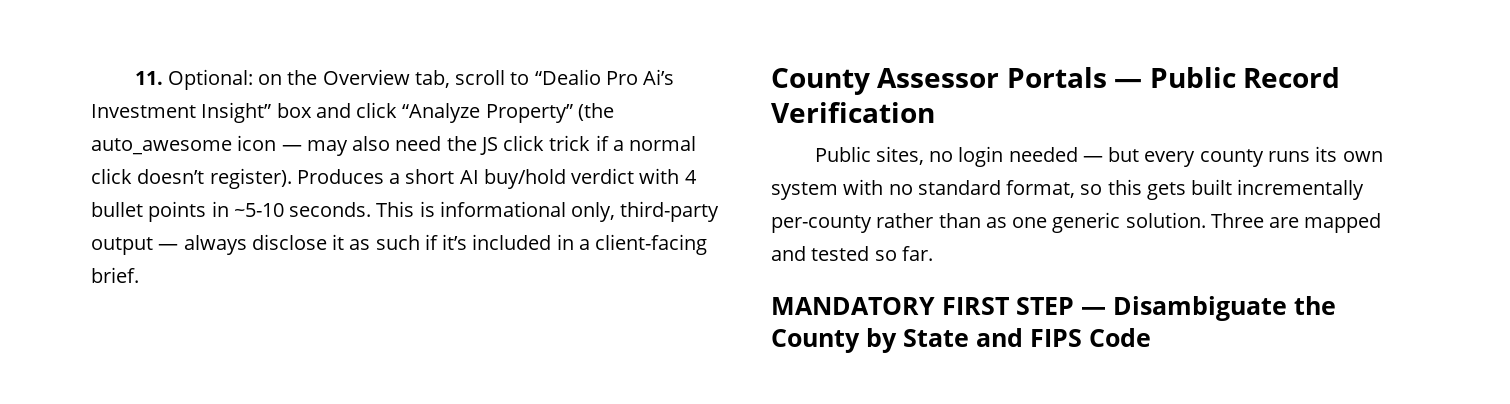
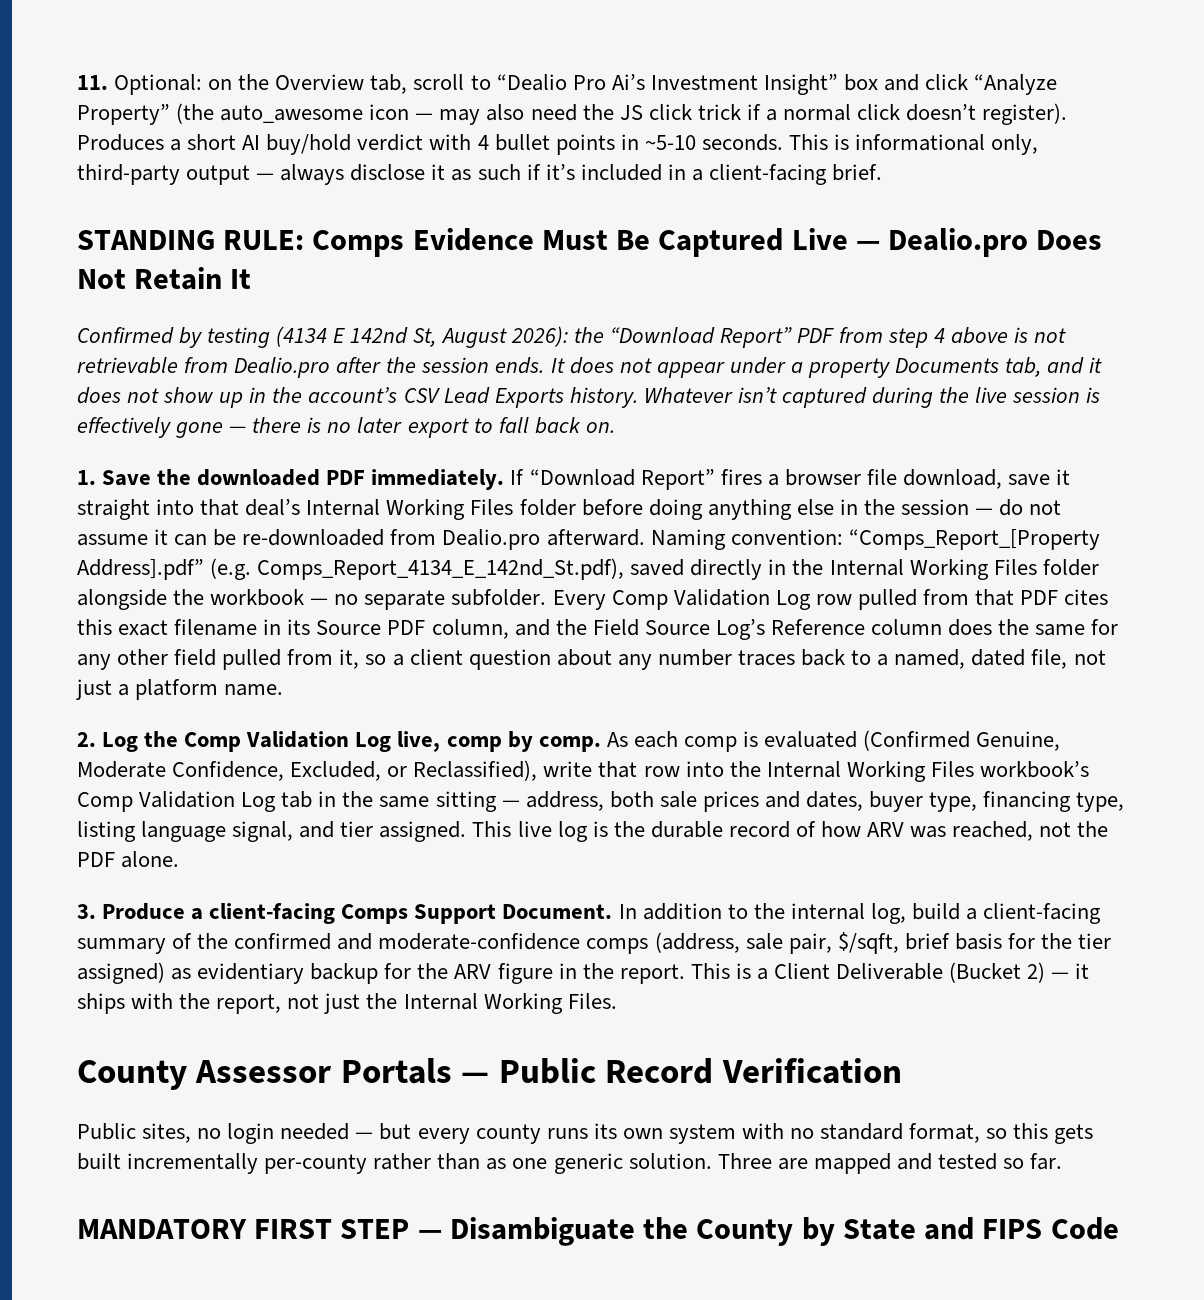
+ STANDING RULE: Comps Evidence Must Be Captured Live — Dealio.pro Does Not Retain It
+ Confirmed by testing (4134 E 142nd St, August 2026): the “Download Report” PDF from step 4 above is not retrievable from Dealio.pro after the session ends. It does not appear under a property Documents tab, and it does not show up in the account’s CSV Lead Exports history. Whatever isn’t captured during the live session is effectively gone — there is no later export to fall back on.
+ 1. Save the downloaded PDF immediately. If “Download Report” fires a browser file download, save it straight into that deal’s Internal Working Files folder before doing anything else in the session — do not assume it can be re-downloaded from Dealio.pro afterward. Naming convention: “Comps_Report_[Property Address].pdf” (e.g. Comps_Report_4134_E_142nd_St.pdf), saved directly in the Internal Working Files folder alongside the workbook — no separate subfolder. Every Comp Validation Log row pulled from that PDF cites this exact filename in its Source PDF column, and the Field Source Log’s Reference column does the same for any other field pulled from it, so a client question about any number traces back to a named, dated file, not just a platform name.
+ 2. Log the Comp Validation Log live, comp by comp. As each comp is evaluated (Confirmed Genuine, Moderate Confidence, Excluded, or Reclassified), write that row into the Internal Working Files workbook’s Comp Validation Log tab in the same sitting — address, both sale prices and dates, buyer type, financing type, listing language signal, and tier assigned. This live log is the durable record of how ARV was reached, not the PDF alone.
+ 3. Produce a client-facing Comps Support Document. In addition to the internal log, build a client-facing summary of the confirmed and moderate-confidence comps (address, sale pair, $/sqft, brief basis for the tier assigned) as evidentiary backup for the ARV figure in the report. This is a Client Deliverable (Bucket 2) — it ships with the report, not just the Internal Working Files.

